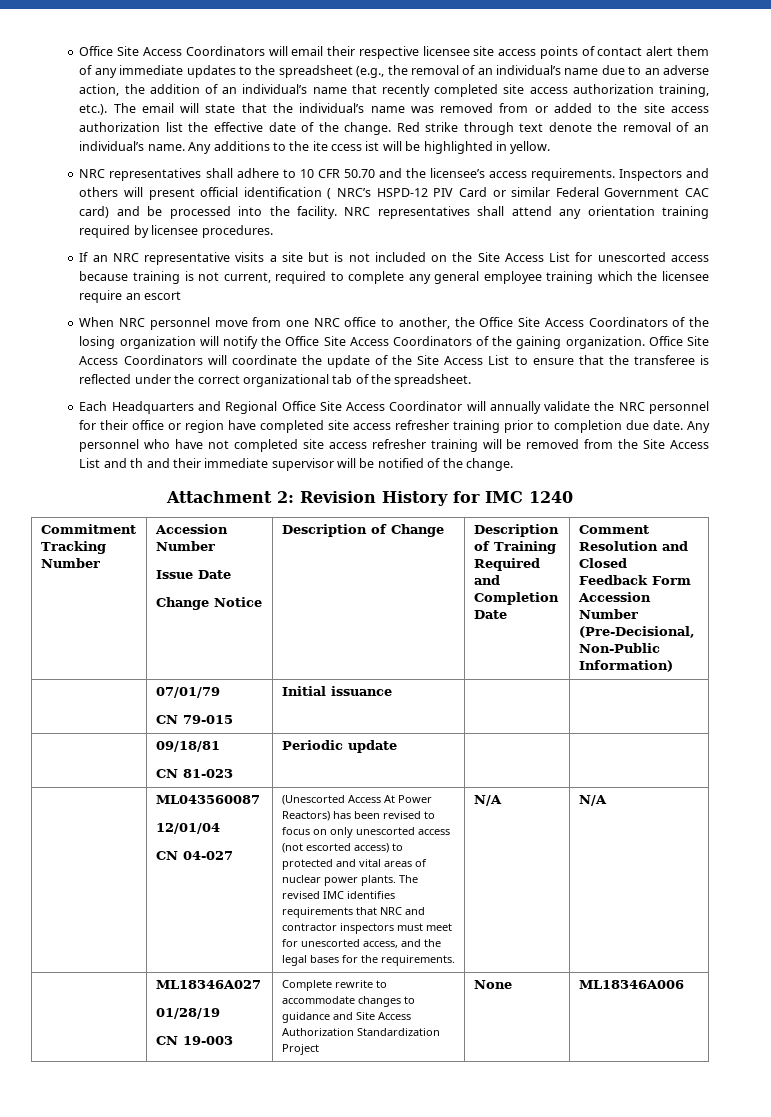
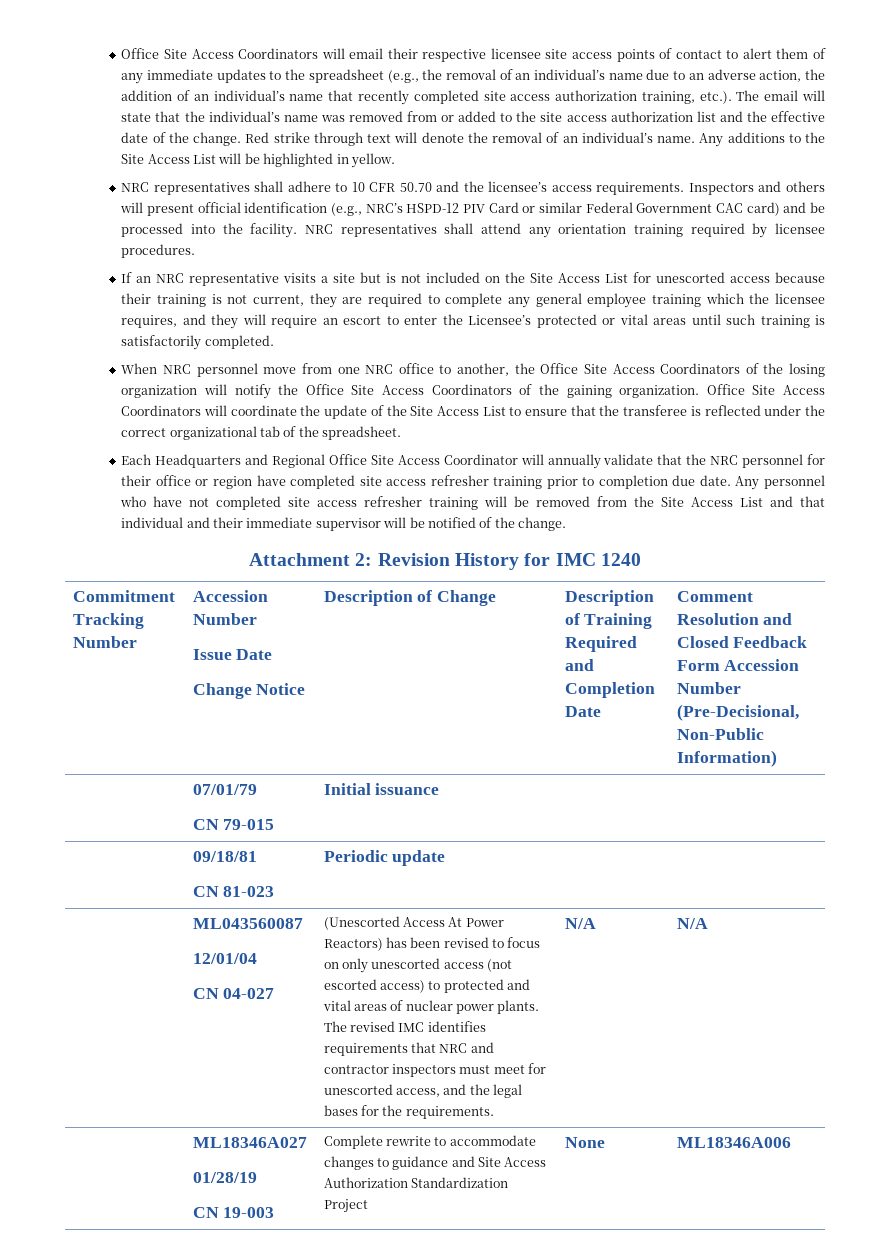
- Office Site Access Coordinators will email their respective licensee site access points of contact alert them of any immediate updates to the spreadsheet (e.g., the removal of an individual’s name due to an adverse action, the addition of an individual’s name that recently completed site access authorization training, etc.). The email will state that the individual’s name was removed from or added to the site access authorization list the effective date of the change.
+ Office Site Access Coordinators will email their respective licensee site access points of contact to alert them of any immediate updates to the spreadsheet (e.g., the removal of an individual’s name due to an adverse action, the addition of an individual’s name that recently completed site access authorization training, etc.). The email will state that the individual’s name was removed from or added to the site access authorization list and the effective date of the change.
- Red strike through text denote the removal of an individual’s name.
+ Red strike through text will denote the removal of an individual’s name.
- Any additions to the ite ccess ist will be highlighted in yellow.
+ Any additions to the Site Access List will be highlighted in yellow.
- Inspectors and others will present official identification ( NRC’s HSPD-12 PIV Card or similar Federal Government CAC card) and be processed into the facility.
+ Inspectors and others will present official identification (e.g., NRC’s HSPD-12 PIV Card or similar Federal Government CAC card) and be processed into the facility.
- If an NRC representative visits a site but is not included on the Site Access List for unescorted access because training is not current, required to complete any general employee training which the licensee require an escort
+ If an NRC representative visits a site but is not included on the Site Access List for unescorted access because their training is not current, they are required to complete any general employee training which the licensee requires, and they will require an escort to enter the Licensee’s protected or vital areas until such training is satisfactorily completed.
- Each Headquarters and Regional Office Site Access Coordinator will annually validate the NRC personnel for their office or region have completed site access refresher training prior to completion due date.
+ Each Headquarters and Regional Office Site Access Coordinator will annually validate that the NRC personnel for their office or region have completed site access refresher training prior to completion due date.
- Any personnel who have not completed site access refresher training will be removed from the Site Access List and th and their immediate supervisor will be notified of the change.
+ Any personnel who have not completed site access refresher training will be removed from the Site Access List and that individual and their immediate supervisor will be notified of the change.

